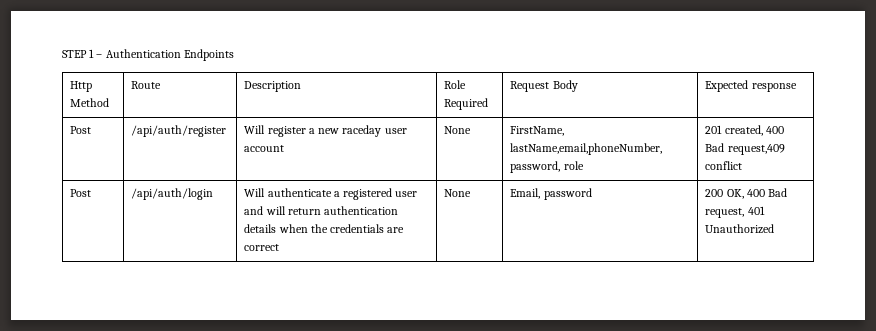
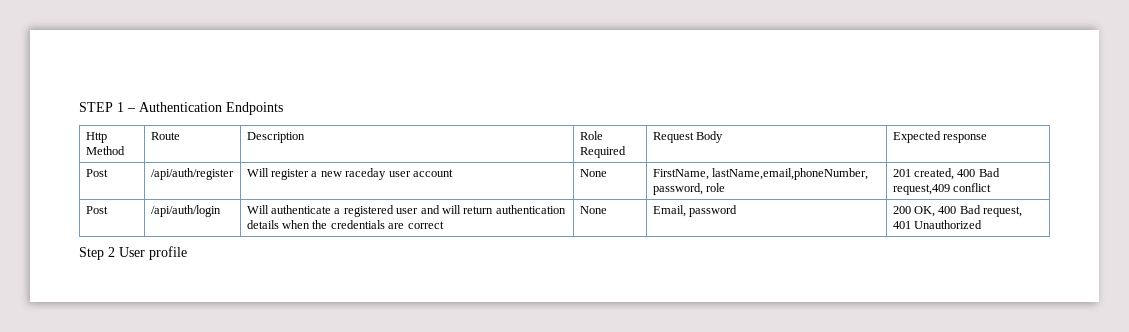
+ Step 2 User profile

